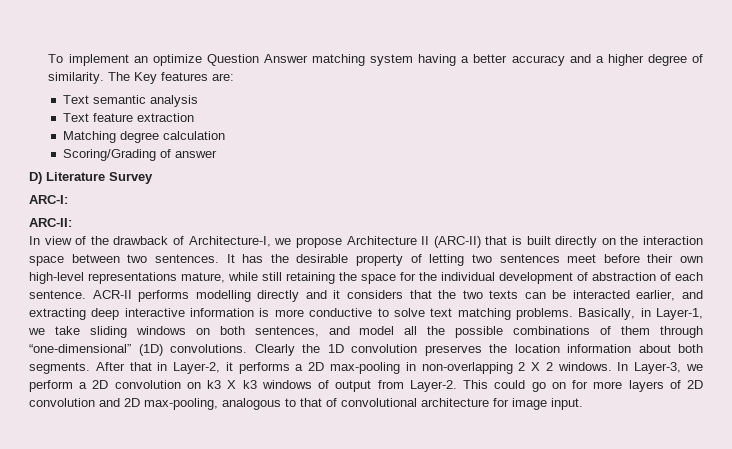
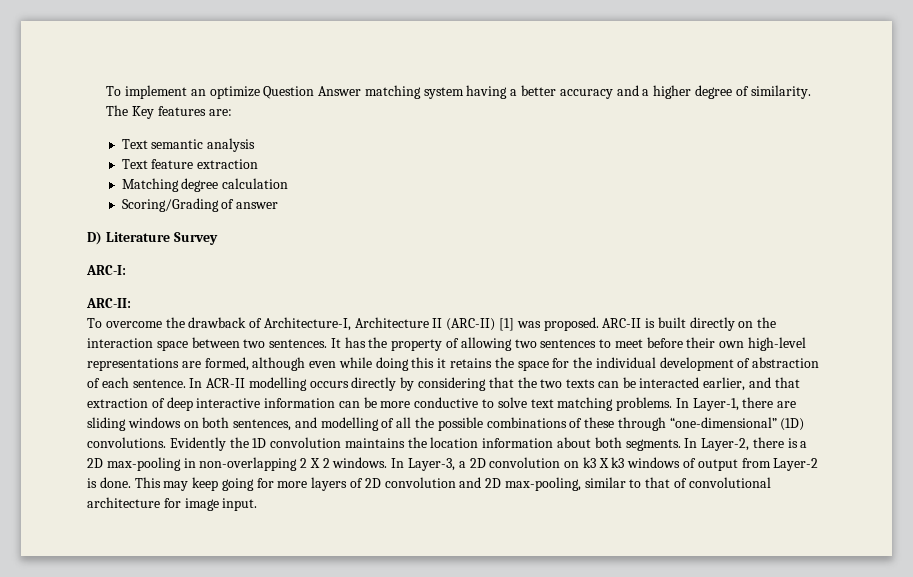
- In view of the drawback of Architecture-I, we propose Architecture II (ARC-II) that is built directly on the interaction space between two sentences.
+ To overcome the drawback of Architecture-I, Architecture II (ARC-II) [1] was proposed. ARC-II is built directly on the interaction space between two sentences.
- It has the desirable property of letting two sentences meet before their own high-level representations mature, while still retaining the space for the individual development of abstraction of each sentence.
+ It has the property of allowing two sentences to meet before their own high-level representations are formed, although even while doing this it retains the space for the individual development of abstraction of each sentence.
- ACR-II performs modelling directly and it considers that the two texts can be interacted earlier, and extracting deep interactive information is more conductive to solve text matching problems.
+ In ACR-II modelling occurs directly by considering that the two texts can be interacted earlier, and that extraction of deep interactive information can be more conductive to solve text matching problems.
- Basically, in Layer-1, we take sliding windows on both sentences, and model all the possible combinations of them through “one-dimensional” (1D) convolutions.
+ In Layer-1, there are sliding windows on both sentences, and modelling of all the possible combinations of these through “one-dimensional” (1D) convolutions.
- Clearly the 1D convolution preserves the location information about both segments.
+ Evidently the 1D convolution maintains the location information about both segments.
- After that in Layer-2, it performs a 2D max-pooling in non-overlapping 2 X 2 windows.
+ In Layer-2, there is a 2D max-pooling in non-overlapping 2 X 2 windows.
- In Layer-3, we perform a 2D convolution on k3 X k3 windows of output from Layer-2. This could go on for more layers of 2D convolution and 2D max-pooling, analogous to that of convolutional architecture for image input.
+ In Layer-3, a 2D convolution on k3 X k3 windows of output from Layer-2 is done. This may keep going for more layers of 2D convolution and 2D max-pooling, similar to that of convolutional architecture for image input.

